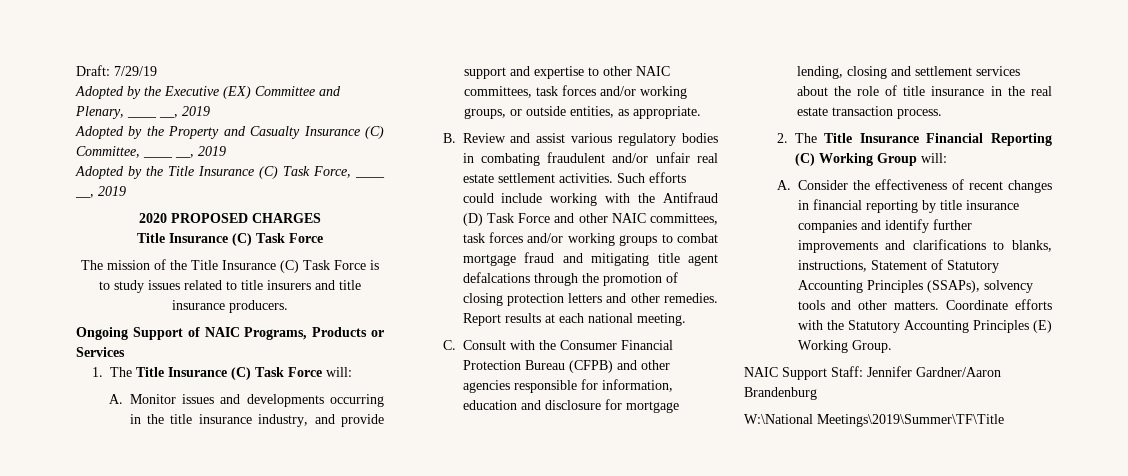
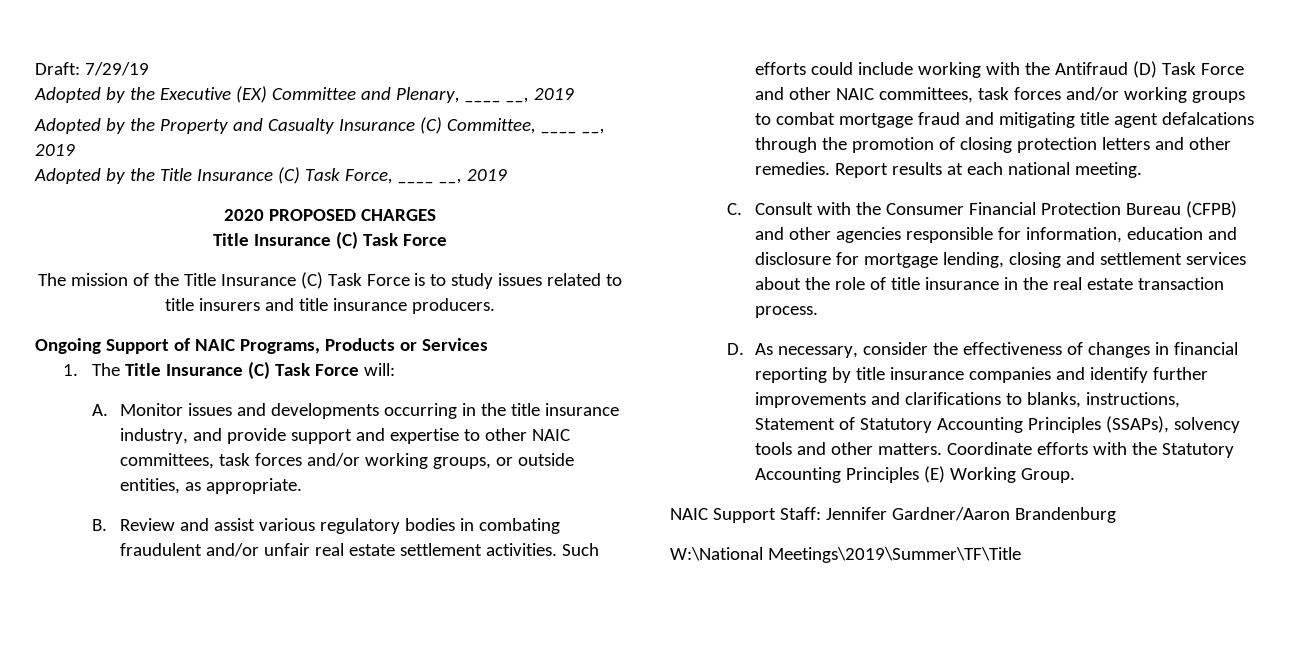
- 2. The Title Insurance Financial Reporting (C) Working Group will:
- A. Consider the effectiveness of recent changes in financial reporting by title insurance companies and identify further improvements and clarifications to blanks, instructions, Statement of Statutory Accounting Principles (SSAPs), solvency tools and other matters.
+ D. As necessary, consider the effectiveness of changes in financial reporting by title insurance companies and identify further improvements and clarifications to blanks, instructions, Statement of Statutory Accounting Principles (SSAPs), solvency tools and other matters.

